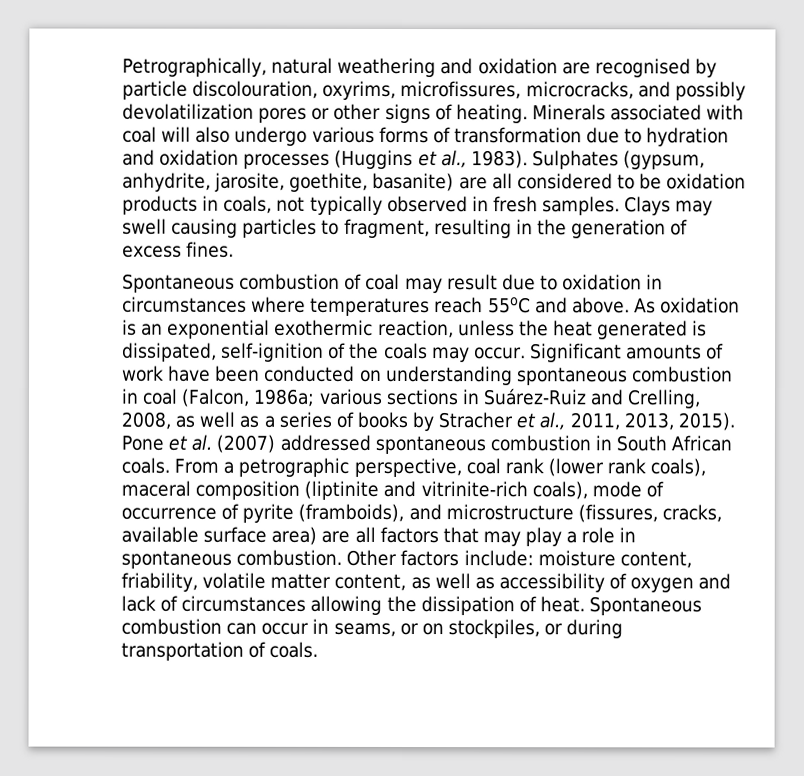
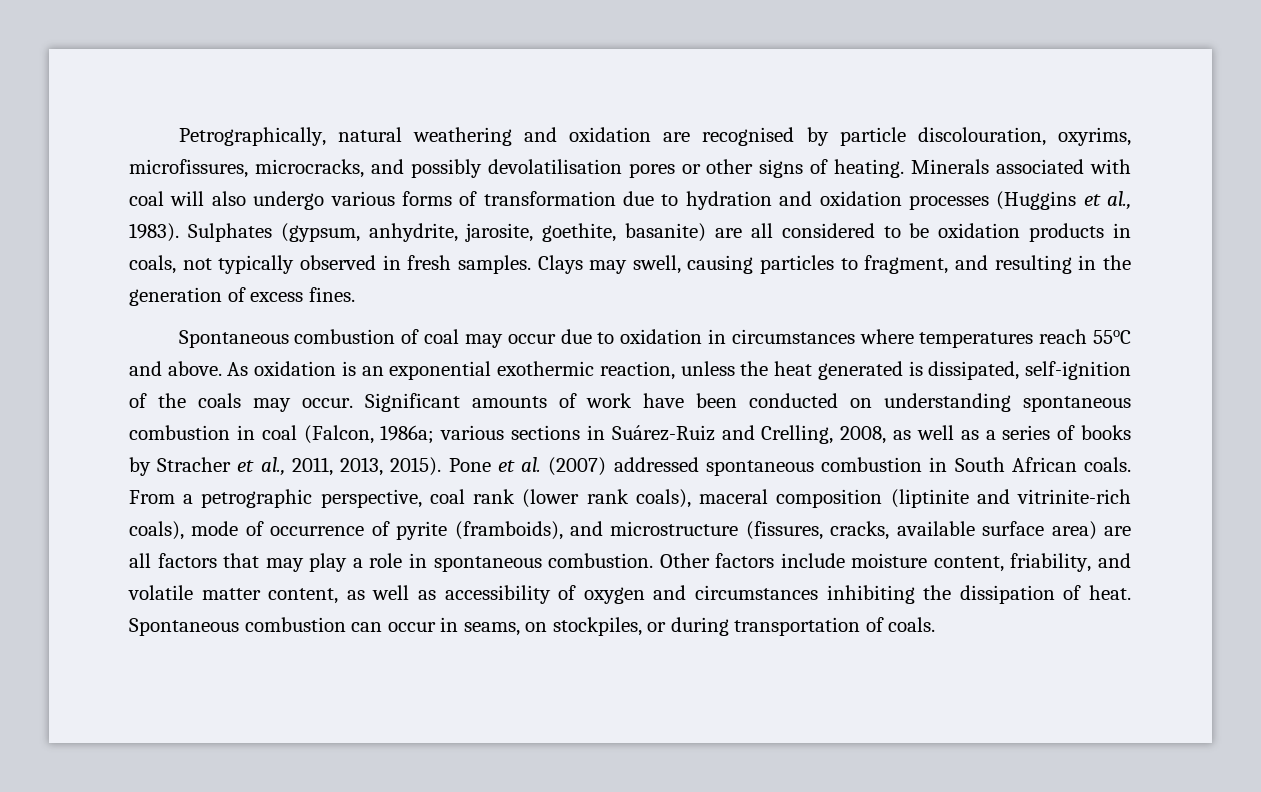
- Petrographically, natural weathering and oxidation are recognised by particle discolouration, oxyrims, microfissures, microcracks, and possibly devolatilization pores or other signs of heating.
+ Petrographically, natural weathering and oxidation are recognised by particle discolouration, oxyrims, microfissures, microcracks, and possibly devolatilisation pores or other signs of heating.
- Clays may swell causing particles to fragment, resulting in the generation of excess fines.
+ Clays may swell, causing particles to fragment, and resulting in the generation of excess fines.
- Spontaneous combustion of coal may result due to oxidation in circumstances where temperatures reach 55oC and above.
+ Spontaneous combustion of coal may occur due to oxidation in circumstances where temperatures reach 55oC and above.
- Other factors include: moisture content, friability, volatile matter content, as well as accessibility of oxygen and lack of circumstances allowing the dissipation of heat.
+ Other factors include moisture content, friability, and volatile matter content, as well as accessibility of oxygen and circumstances inhibiting the dissipation of heat.
- Spontaneous combustion can occur in seams, or on stockpiles, or during transportation of coals.
+ Spontaneous combustion can occur in seams, on stockpiles, or during transportation of coals.

